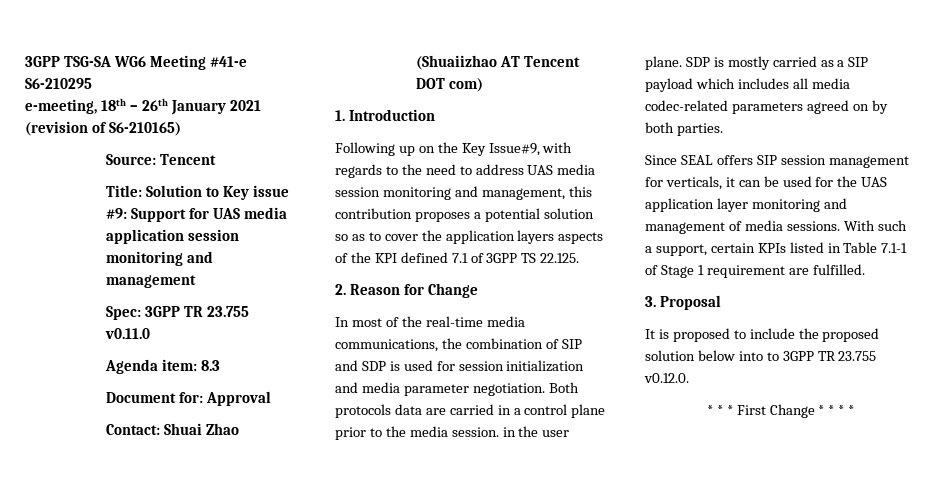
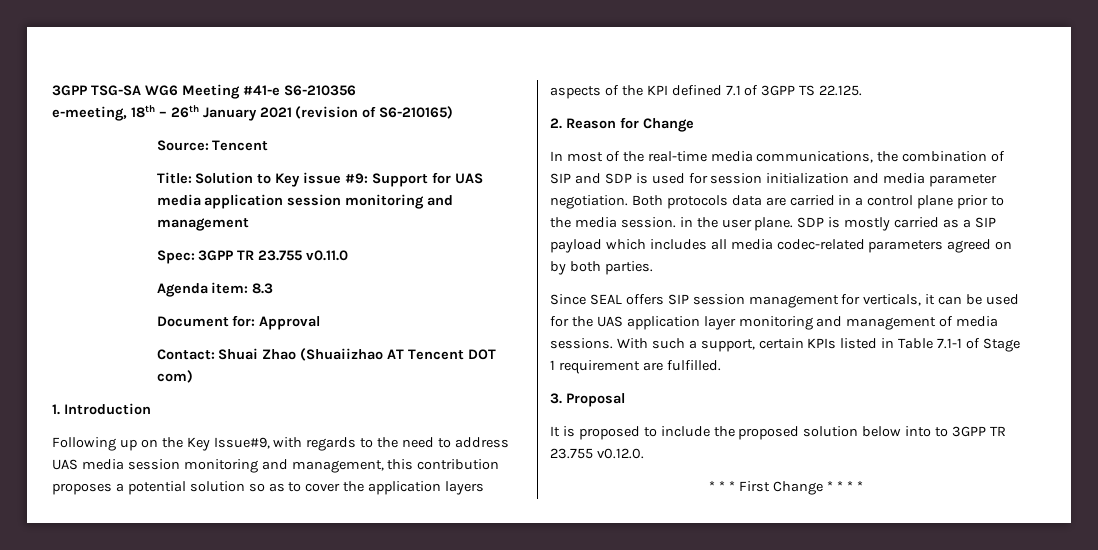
- 3GPP TSG-SA WG6 Meeting #41-e S6-210295
+ 3GPP TSG-SA WG6 Meeting #41-e S6-210356

